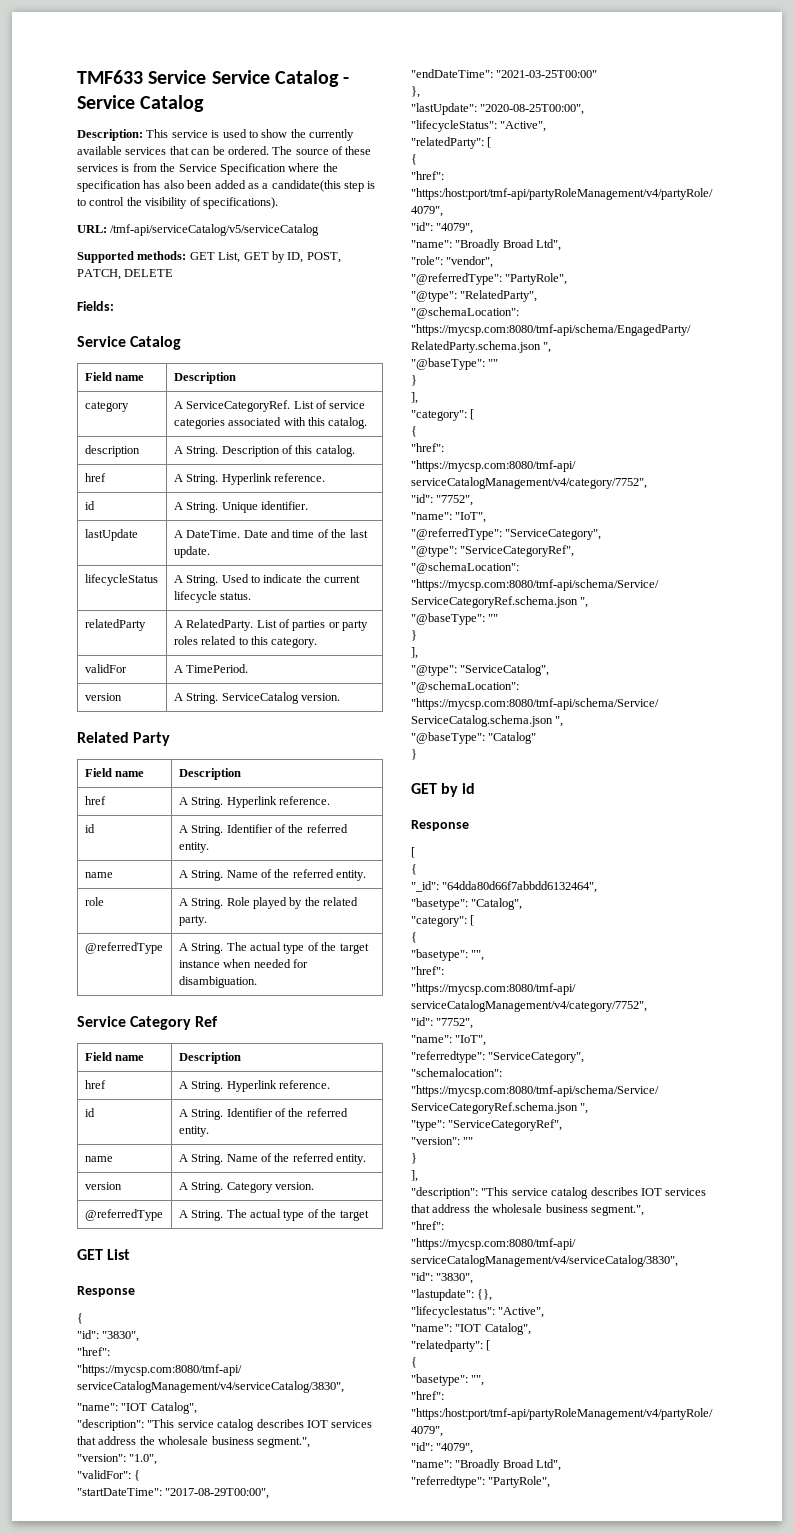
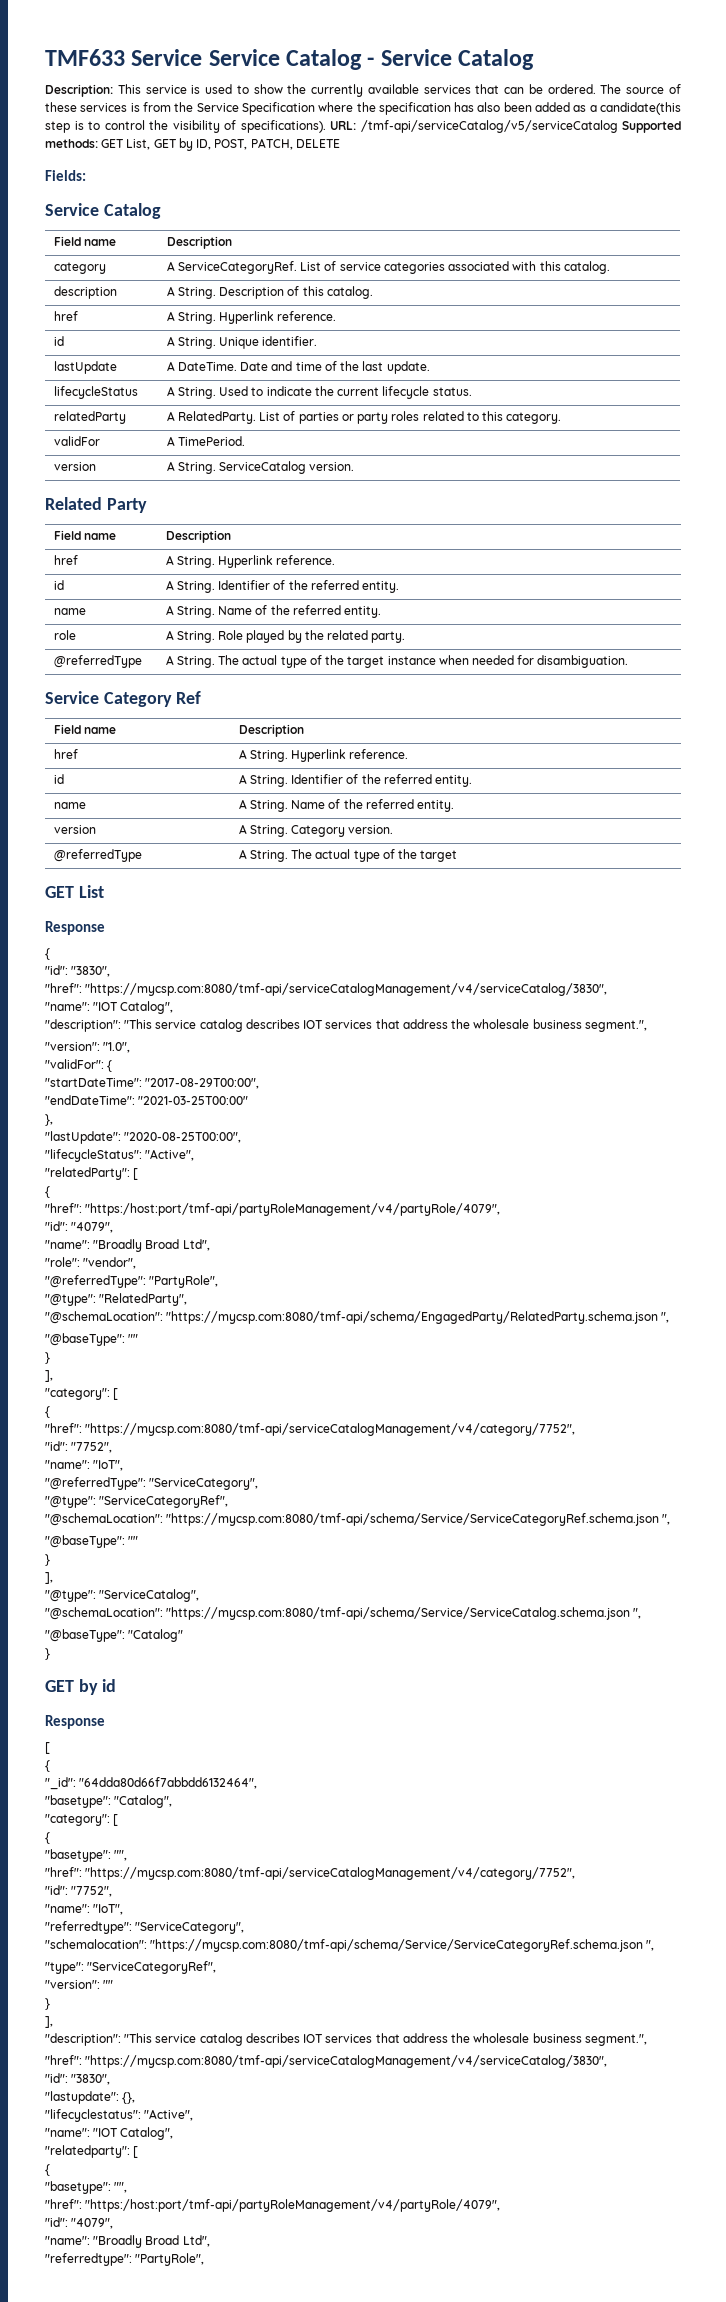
- The source of these services is from the Service Specification where the specification has also been added as a candidate(this step is to control the visibility of specifications).
- URL: /tmf-api/serviceCatalog/v5/serviceCatalog
- Supported methods: GET List, GET by ID, POST, PATCH, DELETE
+ The source of these services is from the Service Specification where the specification has also been added as a candidate(this step is to control the visibility of specifications). URL: /tmf-api/serviceCatalog/v5/serviceCatalog Supported methods: GET List, GET by ID, POST, PATCH, DELETE

